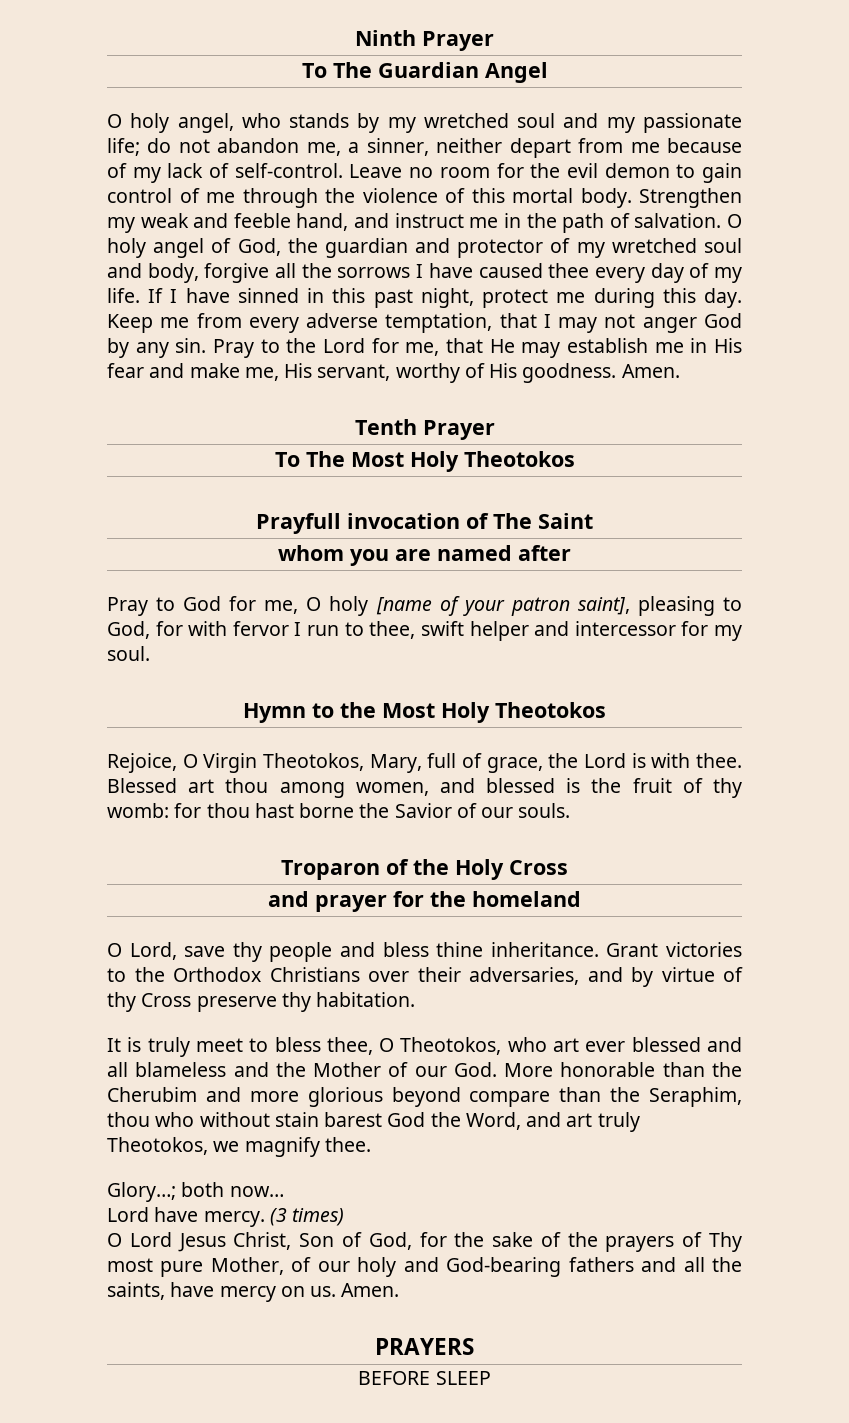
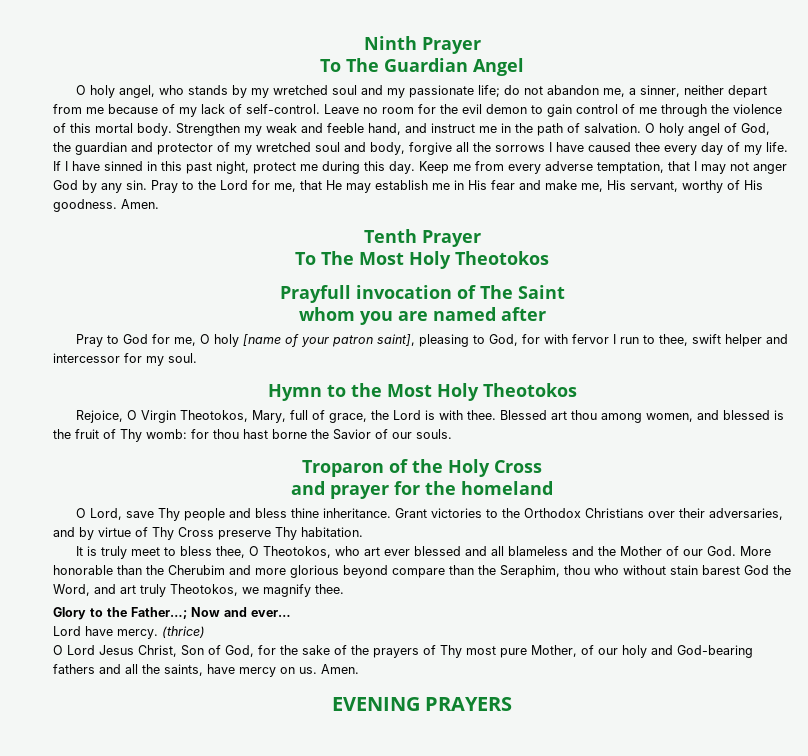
- Blessed art thou among women, and blessed is the fruit of thy womb: for thou hast borne the Savior of our souls.
+ Blessed art thou among women, and blessed is the fruit of Thy womb: for thou hast borne the Savior of our souls.
- O Lord, save thy people and bless thine inheritance.
+ O Lord, save Thy people and bless thine inheritance.
- Grant victories to the Orthodox Christians over their adversaries, and by virtue of thy Cross preserve thy habitation.
+ Grant victories to the Orthodox Christians over their adversaries, and by virtue of Thy Cross preserve Thy habitation.
- Glory…; both now…
+ Glory to the Father…; Now and ever…
- (3 times)
+ (thrice)
- PRAYERS
+ EVENING PRAYERS
- BEFORE SLEEP

